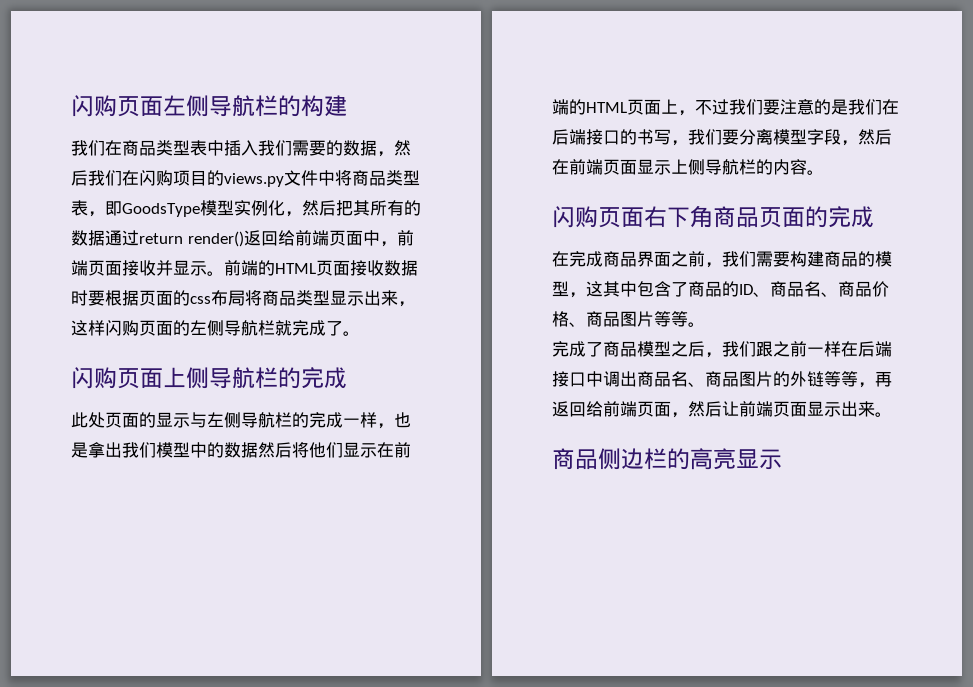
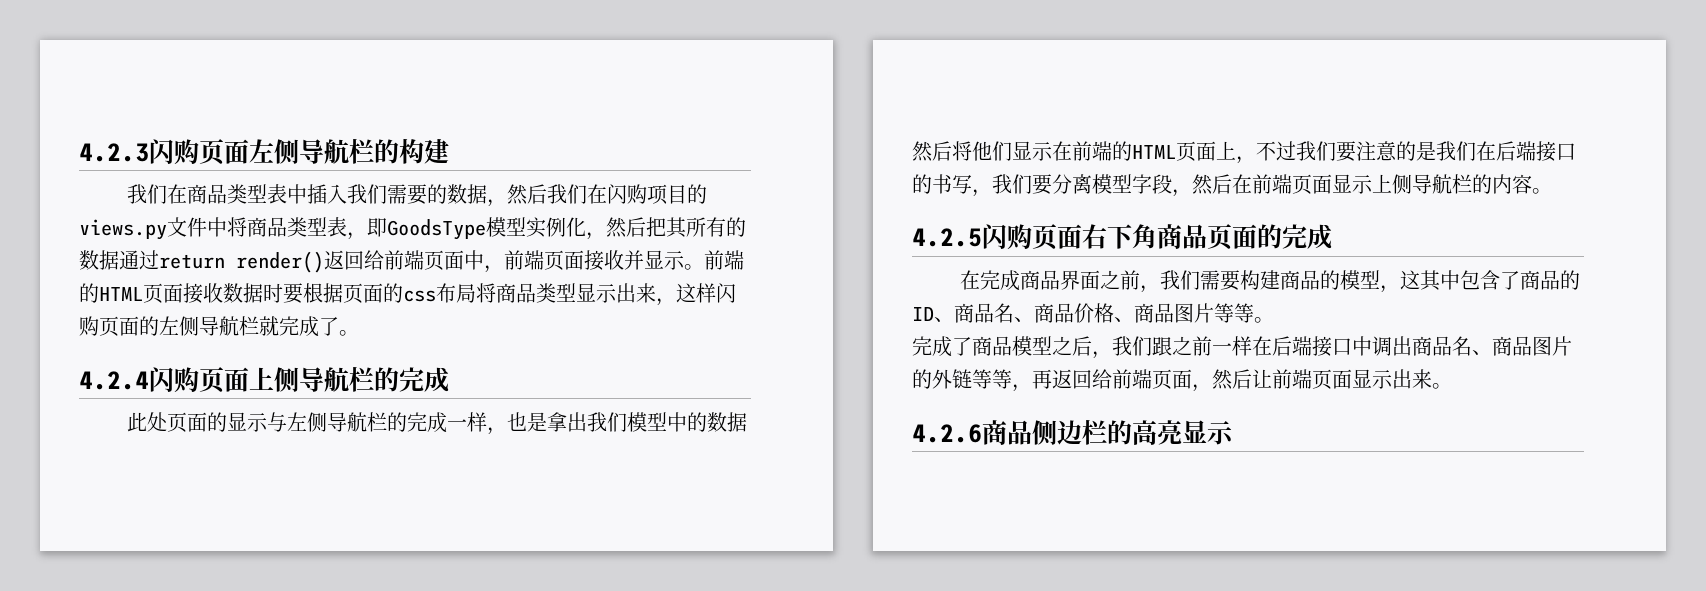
- 闪购页面左侧导航栏的构建
+ 4.2.3闪购页面左侧导航栏的构建
- 闪购页面上侧导航栏的完成
+ 4.2.4闪购页面上侧导航栏的完成
- 闪购页面右下角商品页面的完成
+ 4.2.5闪购页面右下角商品页面的完成
- 商品侧边栏的高亮显示
+ 4.2.6商品侧边栏的高亮显示

